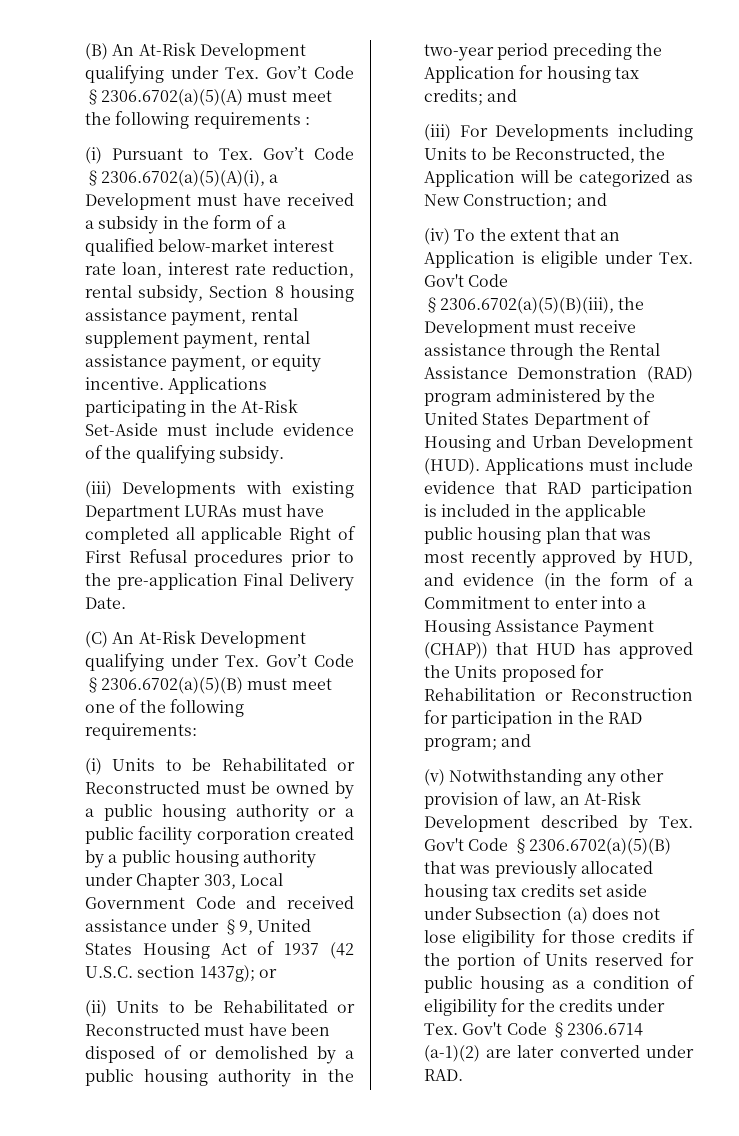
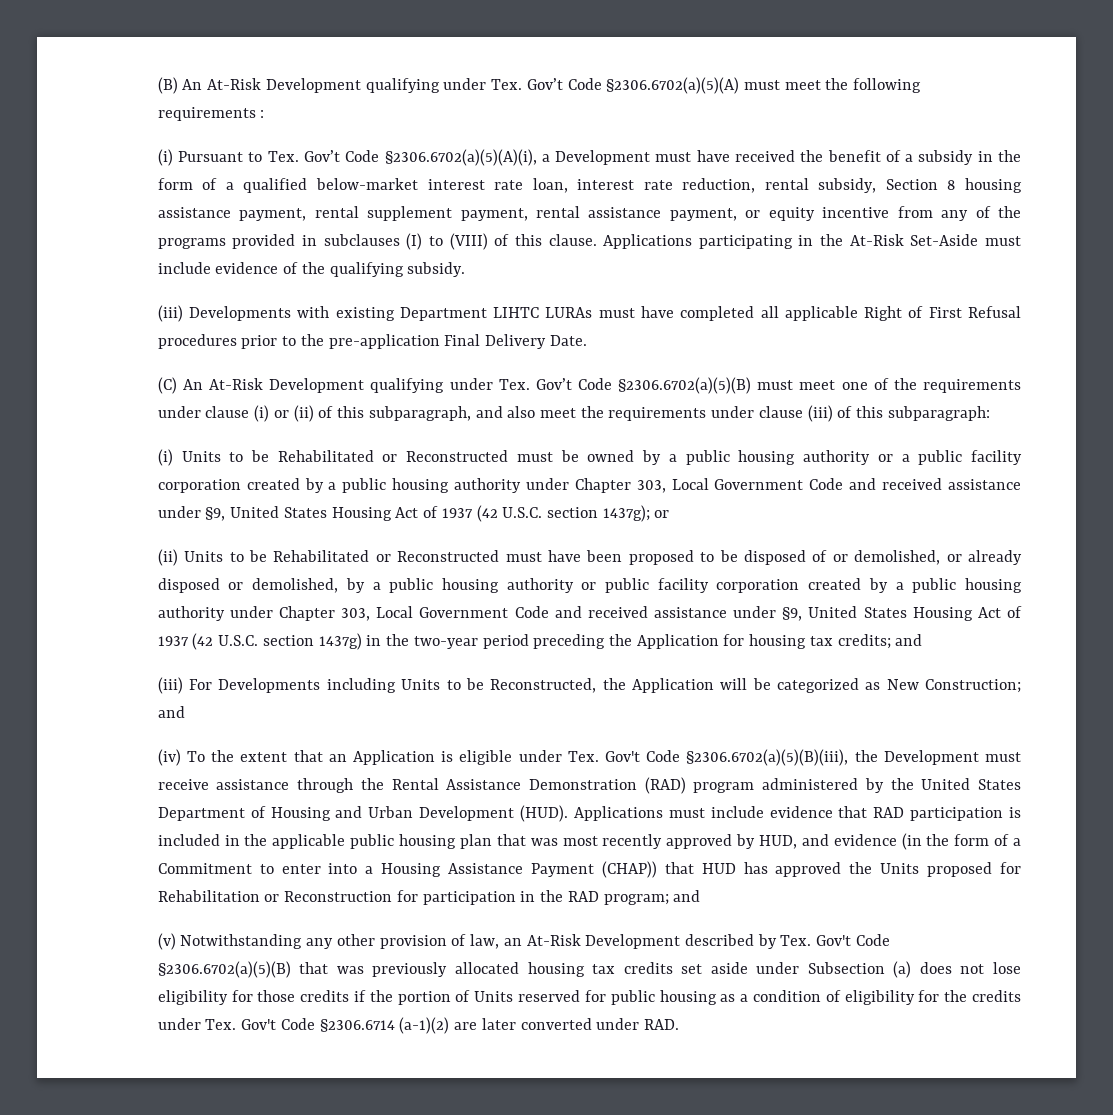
- (i) Pursuant to Tex. Gov’t Code §2306.6702(a)(5)(A)(i), a Development must have received a subsidy in the form of a qualified below-market interest rate loan, interest rate reduction, rental subsidy, Section 8 housing assistance payment, rental supplement payment, rental assistance payment, or equity incentive.
+ (i) Pursuant to Tex. Gov’t Code §2306.6702(a)(5)(A)(i), a Development must have received the benefit of a subsidy in the form of a qualified below-market interest rate loan, interest rate reduction, rental subsidy, Section 8 housing assistance payment, rental supplement payment, rental assistance payment, or equity incentive from any of the programs provided in subclauses (I) to (VIII) of this clause.
- (iii) Developments with existing Department LURAs must have completed all applicable Right of First Refusal procedures prior to the pre-application Final Delivery Date.
+ (iii) Developments with existing Department LIHTC LURAs must have completed all applicable Right of First Refusal procedures prior to the pre-application Final Delivery Date.
- (C) An At-Risk Development qualifying under Tex. Gov’t Code §2306.6702(a)(5)(B) must meet one of the following requirements:
+ (C) An At-Risk Development qualifying under Tex. Gov’t Code §2306.6702(a)(5)(B) must meet one of the requirements under clause (i) or (ii) of this subparagraph, and also meet the requirements under clause (iii) of this subparagraph:
- (ii) Units to be Rehabilitated or Reconstructed must have been disposed of or demolished by a public housing authority in the two-year period preceding the Application for housing tax credits; and
+ (ii) Units to be Rehabilitated or Reconstructed must have been proposed to be disposed of or demolished, or already disposed or demolished, by a public housing authority or public facility corporation created by a public housing authority under Chapter 303, Local Government Code and received assistance under §9, United States Housing Act of 1937 (42 U.S.C. section 1437g) in the two-year period preceding the Application for housing tax credits; and

